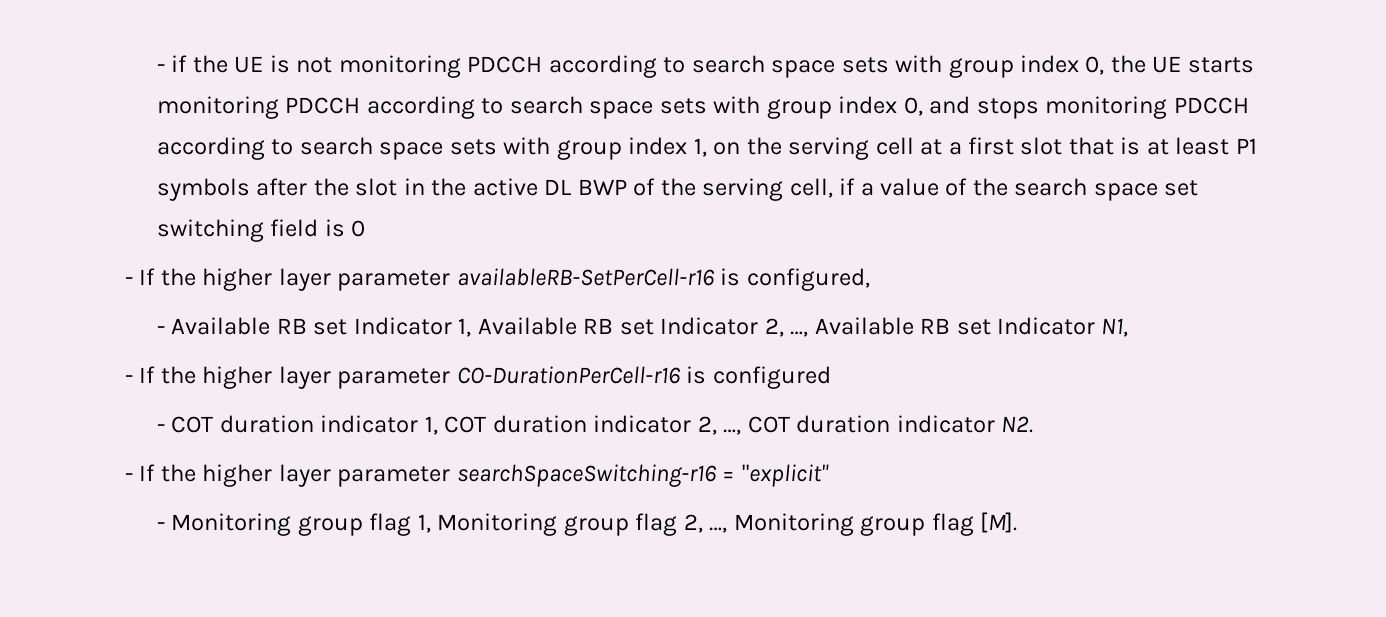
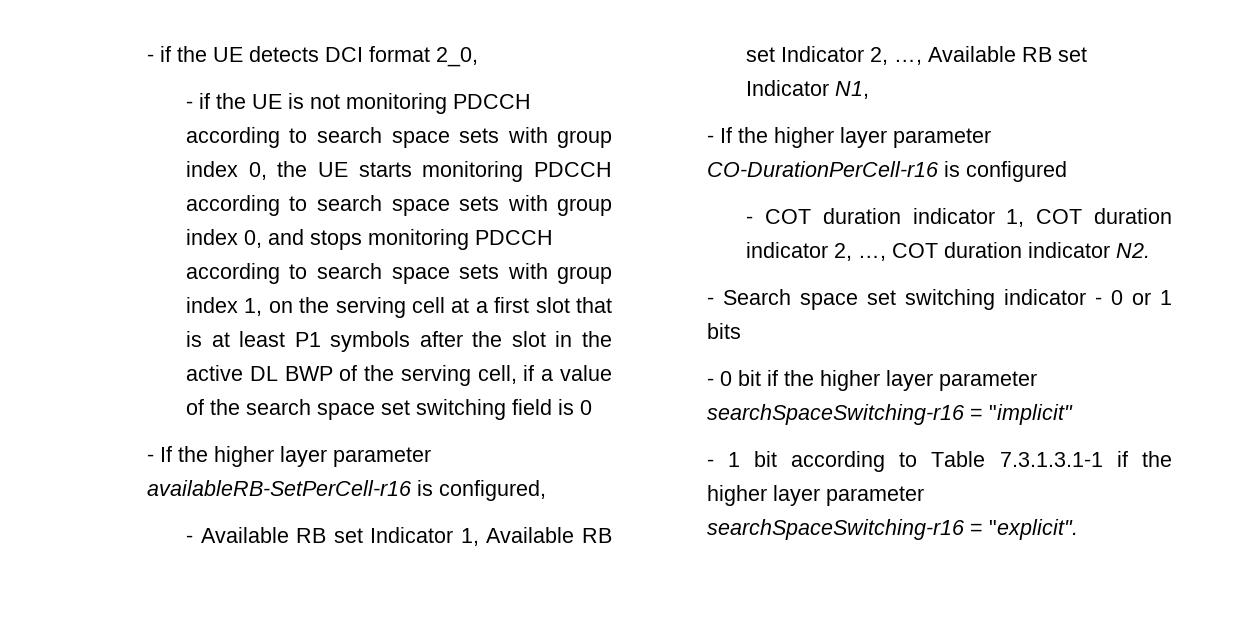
+ - if the UE detects DCI format 2_0,
- - If the higher layer parameter searchSpaceSwitching-r16 = "explicit"
- - Monitoring group flag 1, Monitoring group flag 2, …, Monitoring group flag [M].
+ - Search space set switching indicator - 0 or 1 bits
+ - 0 bit if the higher layer parameter searchSpaceSwitching-r16 = "implicit"
+ - 1 bit according to Table 7.3.1.3.1-1 if the higher layer parameter searchSpaceSwitching-r16 = "explicit".

